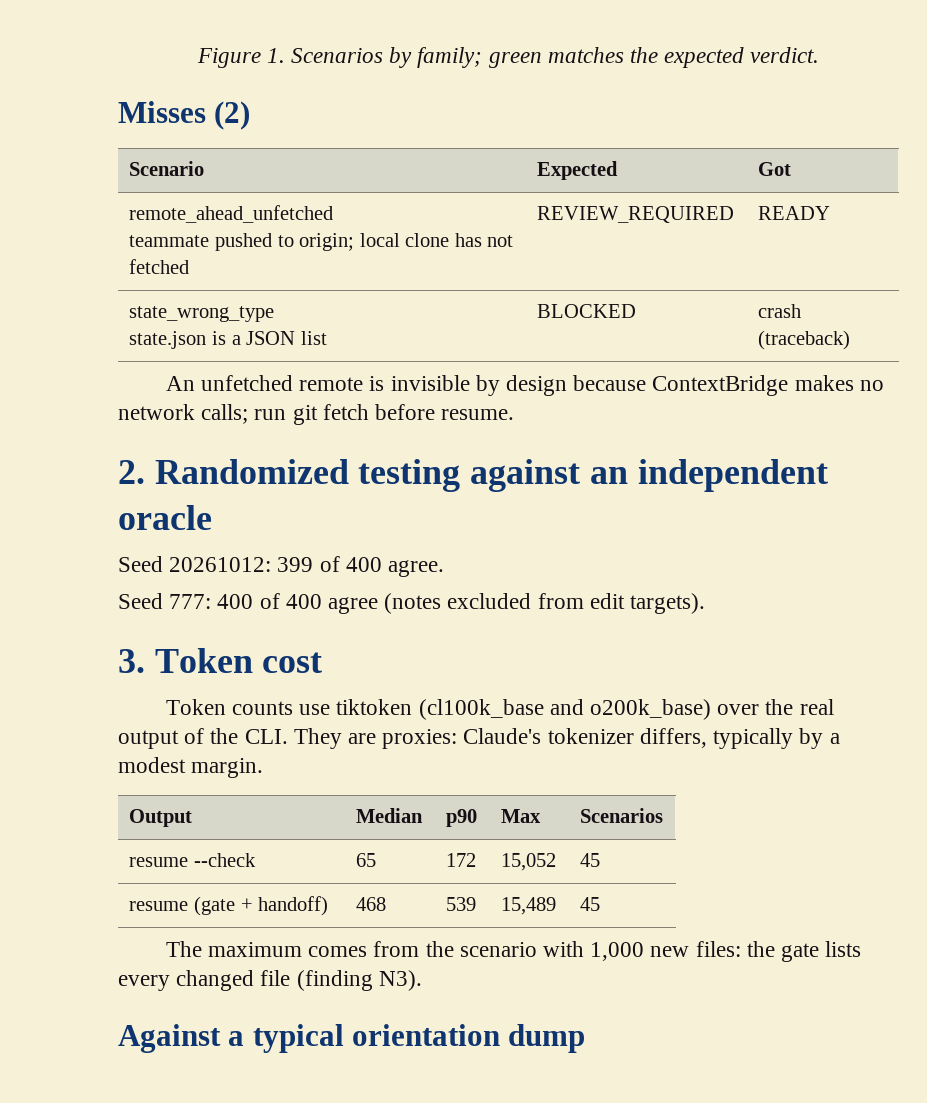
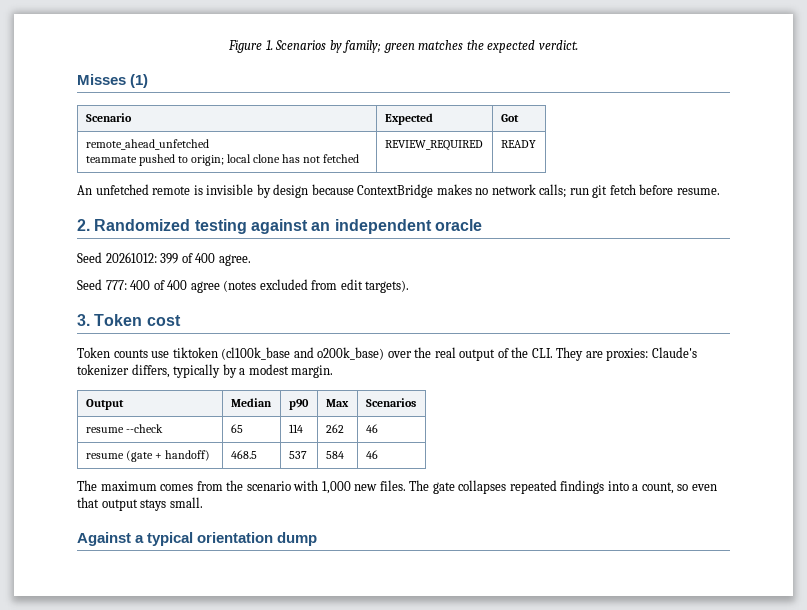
- Misses (2)
+ Misses (1)
- state_wrong_type
- state.json is a JSON list | BLOCKED | crash (traceback)
- resume --check | 65 | 172 | 15,052 | 45
+ resume --check | 65 | 114 | 262 | 46
- resume (gate + handoff) | 468 | 539 | 15,489 | 45
+ resume (gate + handoff) | 468.5 | 537 | 584 | 46
- The maximum comes from the scenario with 1,000 new files: the gate lists every changed file (finding N3).
+ The maximum comes from the scenario with 1,000 new files. The gate collapses repeated findings into a count, so even that output stays small.

